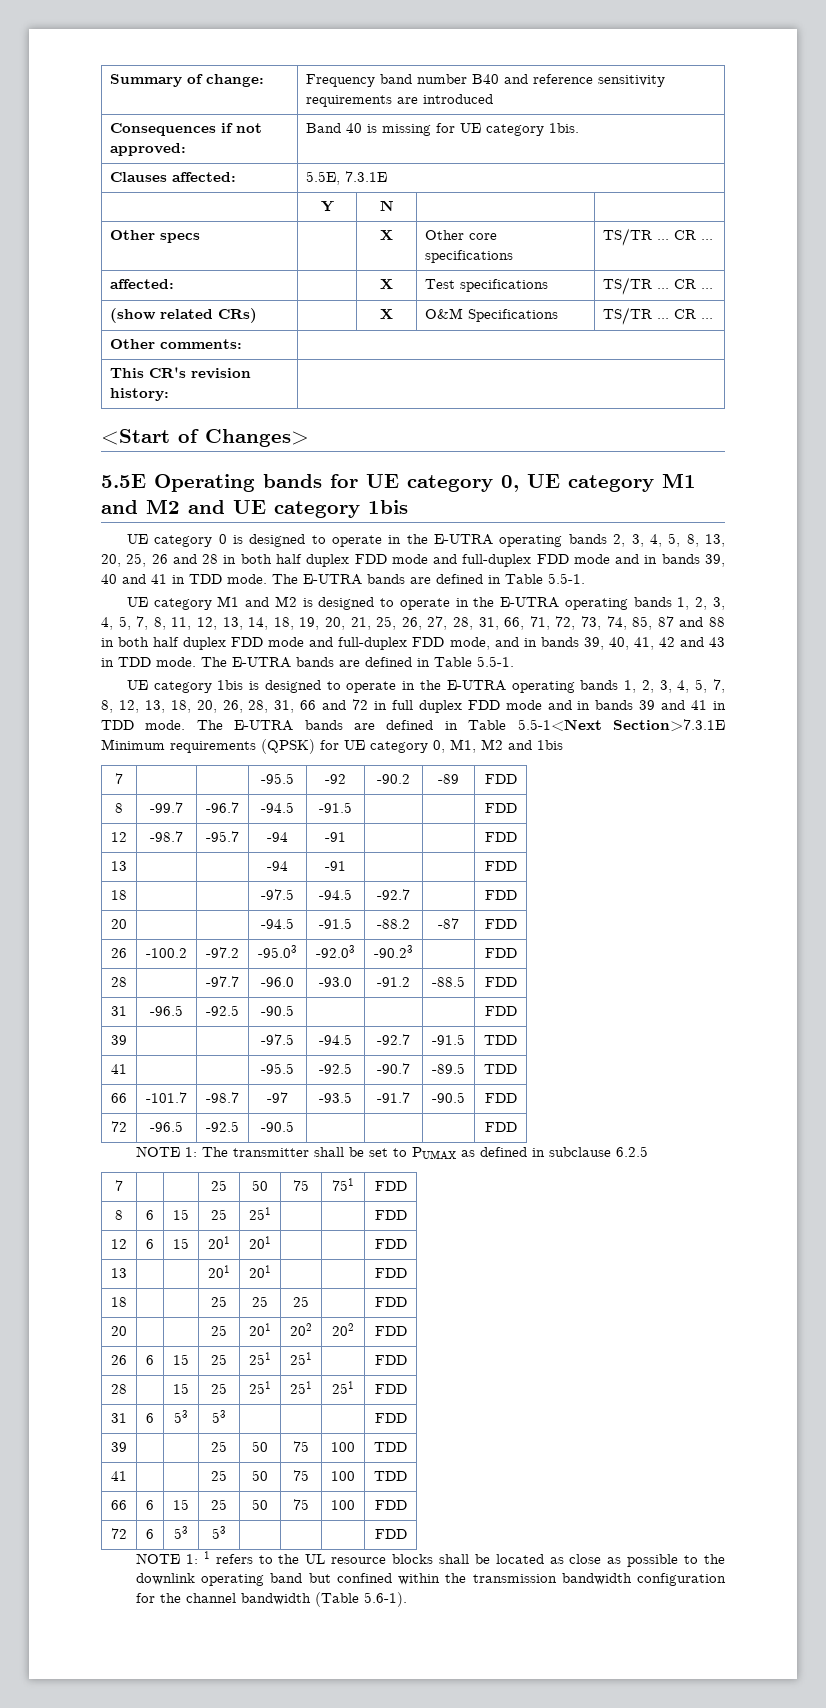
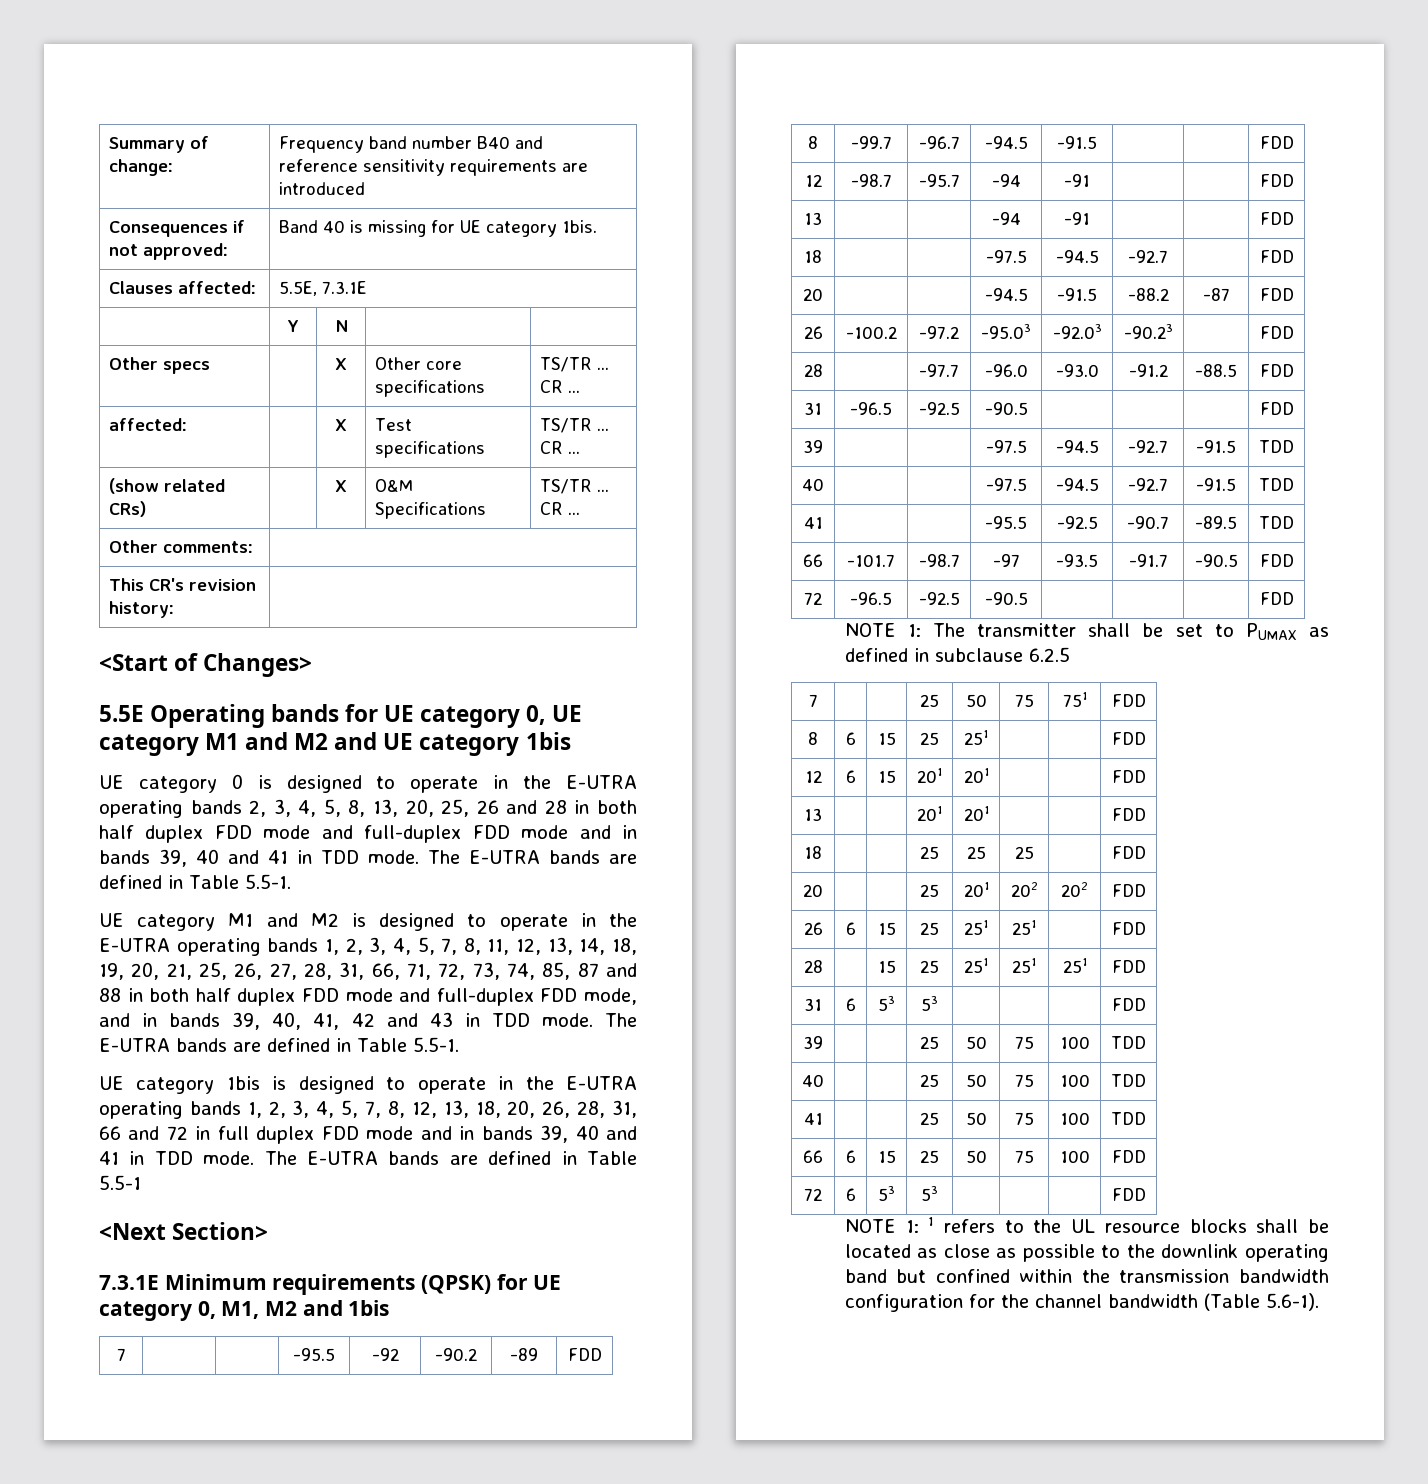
- UE category 1bis is designed to operate in the E-UTRA operating bands 1, 2, 3, 4, 5, 7, 8, 12, 13, 18, 20, 26, 28, 31, 66 and 72 in full duplex FDD mode and in bands 39 and 41 in TDD mode.
+ UE category 1bis is designed to operate in the E-UTRA operating bands 1, 2, 3, 4, 5, 7, 8, 12, 13, 18, 20, 26, 28, 31, 66 and 72 in full duplex FDD mode and in bands 39, 40 and 41 in TDD mode.
- The E-UTRA bands are defined in Table 5.5-1<Next Section>7.3.1E Minimum requirements (QPSK) for UE category 0, M1, M2 and 1bis
+ The E-UTRA bands are defined in Table 5.5-1
+ <Next Section>
+ 7.3.1E Minimum requirements (QPSK) for UE category 0, M1, M2 and 1bis
+ 40 | | | -97.5 | -94.5 | -92.7 | -91.5 | TDD
+ 40 | | | 25 | 50 | 75 | 100 | TDD

